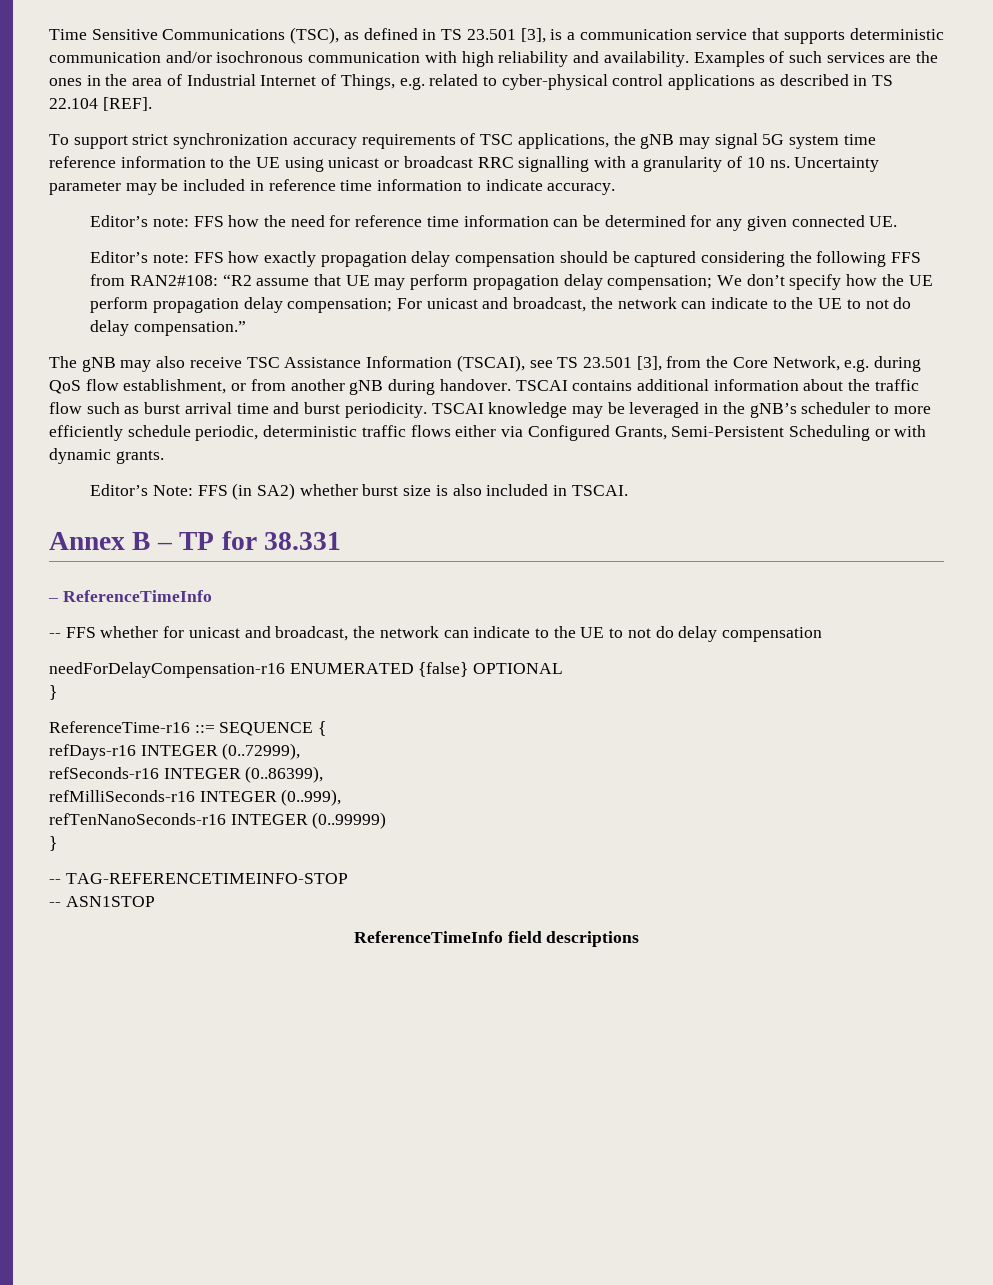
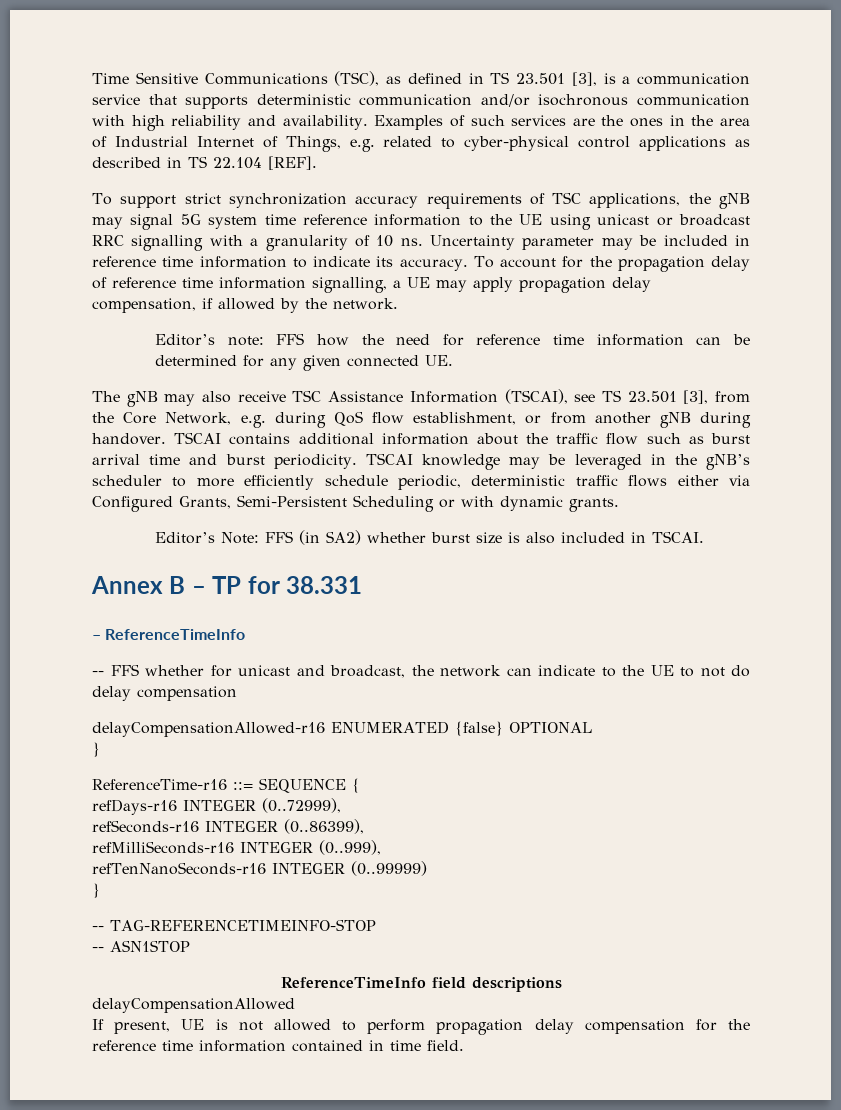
- Uncertainty parameter may be included in reference time information to indicate accuracy.
+ Uncertainty parameter may be included in reference time information to indicate its accuracy. To account for the propagation delay of reference time information signalling, a UE may apply propagation delay compensation, if allowed by the network.
- Editor’s note: FFS how exactly propagation delay compensation should be captured considering the following FFS from RAN2#108: “R2 assume that UE may perform propagation delay compensation; We don’t specify how the UE perform propagation delay compensation; For unicast and broadcast, the network can indicate to the UE to not do delay compensation.”
- needForDelayCompensation-r16 ENUMERATED {false} OPTIONAL
+ delayCompensationAllowed-r16 ENUMERATED {false} OPTIONAL
+ delayCompensationAllowed
+ If present, UE is not allowed to perform propagation delay compensation for the reference time information contained in time field.

